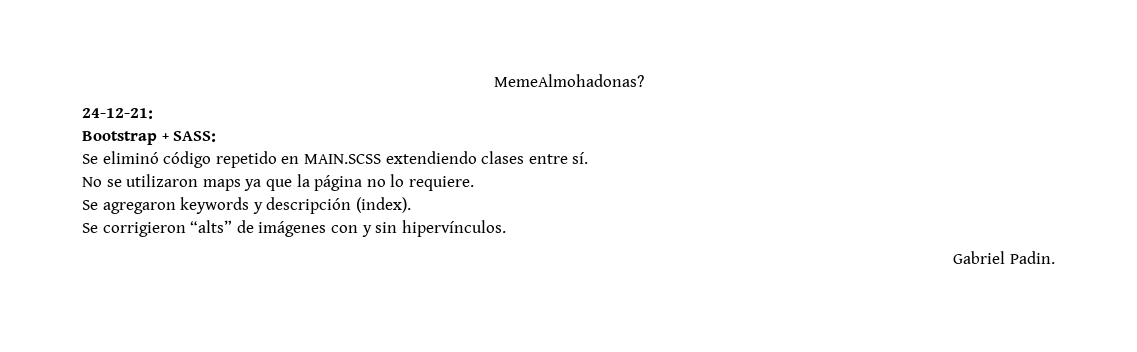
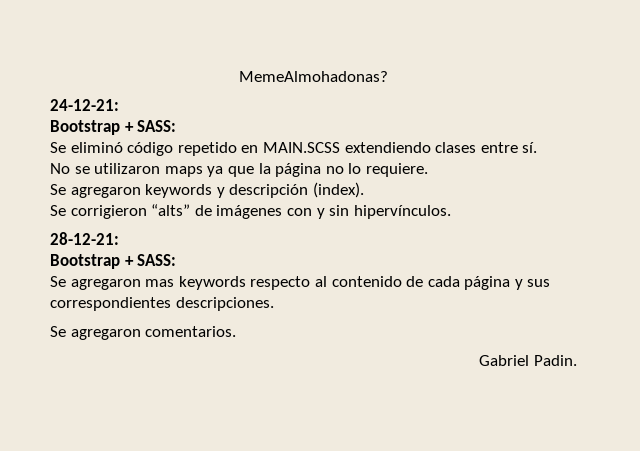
+ 28-12-21:
+ Bootstrap + SASS:
+ Se agregaron mas keywords respecto al contenido de cada página y sus correspondientes descripciones.
+ Se agregaron comentarios.

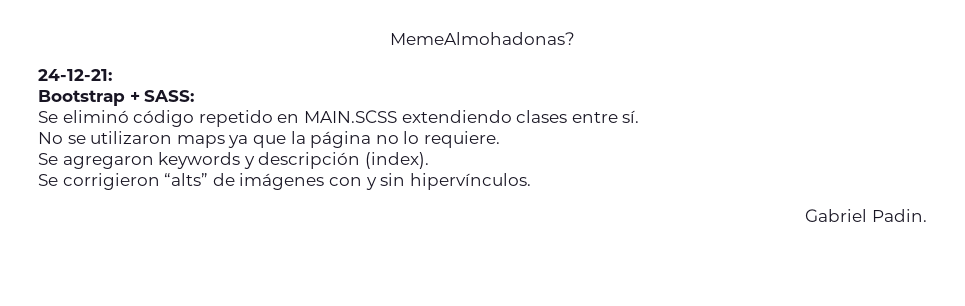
- 28-12-21:
- Bootstrap + SASS:
- Se agregaron mas keywords respecto al contenido de cada página y sus correspondientes descripciones.
- Se agregaron comentarios.

